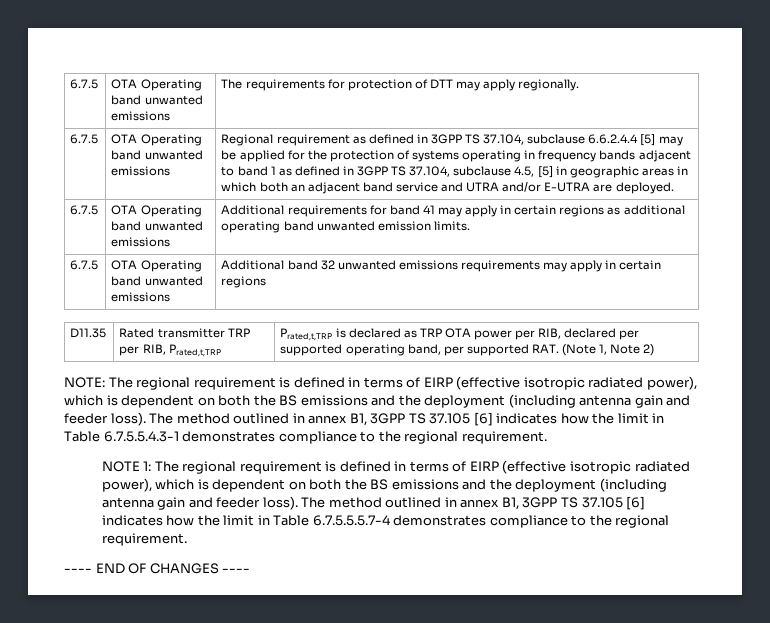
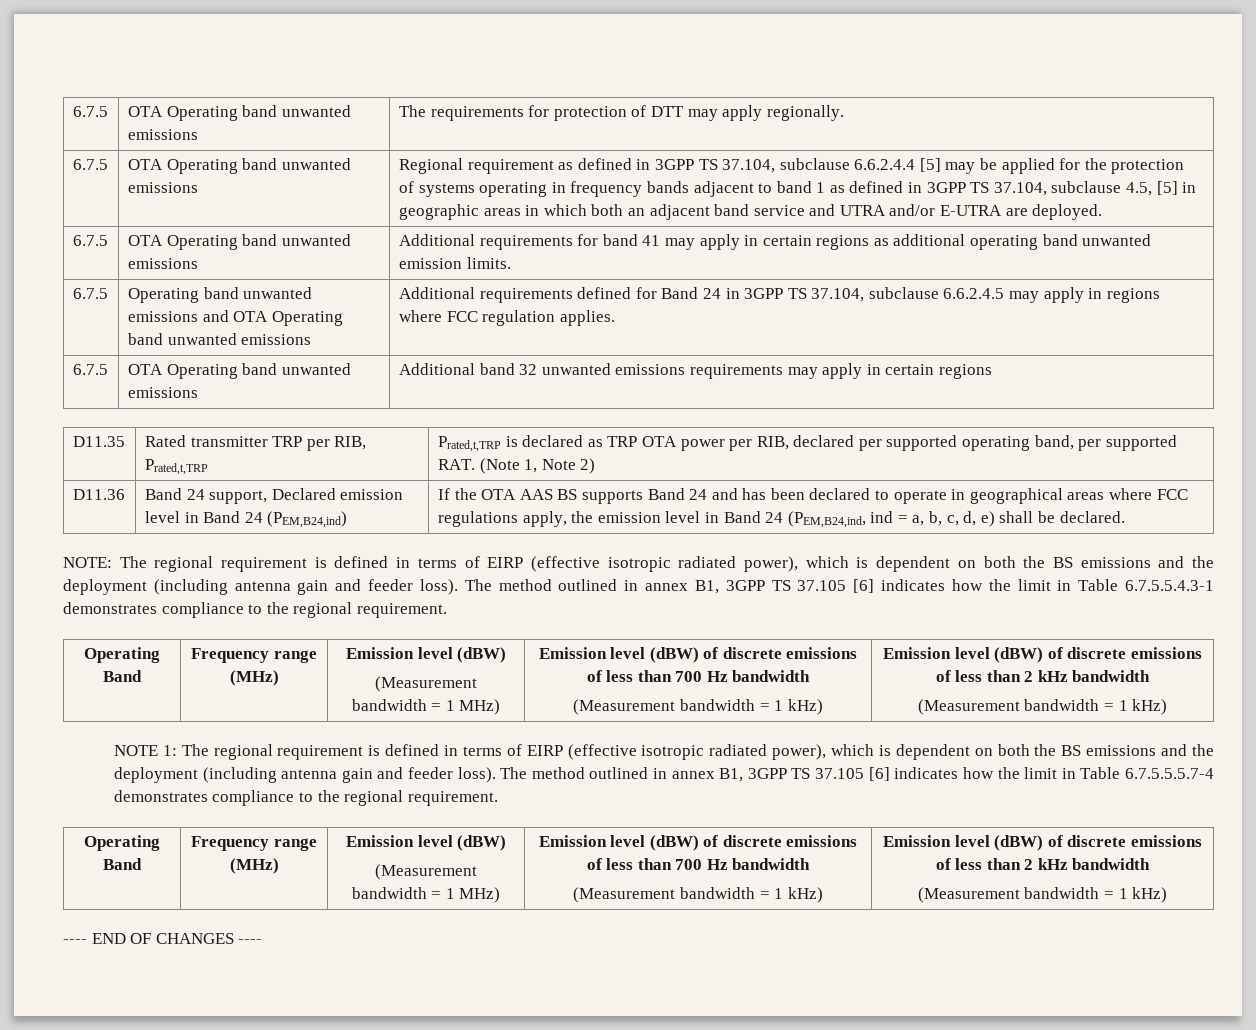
+ 6.7.5 | Operating band unwanted emissions and OTA Operating band unwanted emissions | Additional requirements defined for Band 24 in 3GPP TS 37.104, subclause 6.6.2.4.5 may apply in regions where FCC regulation applies.
+ D11.36 | Band 24 support, Declared emission level in Band 24 (PEM,B24,ind) | If the OTA AAS BS supports Band 24 and has been declared to operate in geographical areas where FCC regulations apply, the emission level in Band 24 (PEM,B24,ind, ind = a, b, c, d, e) shall be declared.
  The method outlined in annex B1, 3GPP TS 37.105 [6] indicates how the limit in Table 6.7.5.5.4.3-1 demonstrates compliance to the regional requirement.
+ Operating Band | Frequency range (MHz) | Emission level (dBW)
+ (Measurement bandwidth = 1 MHz) | Emission level (dBW) of discrete emissions of less than 700 Hz bandwidth
+ (Measurement bandwidth = 1 kHz) | Emission level (dBW) of discrete emissions of less than 2 kHz bandwidth
+ (Measurement bandwidth = 1 kHz)
  The method outlined in annex B1, 3GPP TS 37.105 [6] indicates how the limit in Table 6.7.5.5.5.7-4 demonstrates compliance to the regional requirement.
+ Operating Band | Frequency range (MHz) | Emission level (dBW)
+ (Measurement bandwidth = 1 MHz) | Emission level (dBW) of discrete emissions of less than 700 Hz bandwidth
+ (Measurement bandwidth = 1 kHz) | Emission level (dBW) of discrete emissions of less than 2 kHz bandwidth
+ (Measurement bandwidth = 1 kHz)

